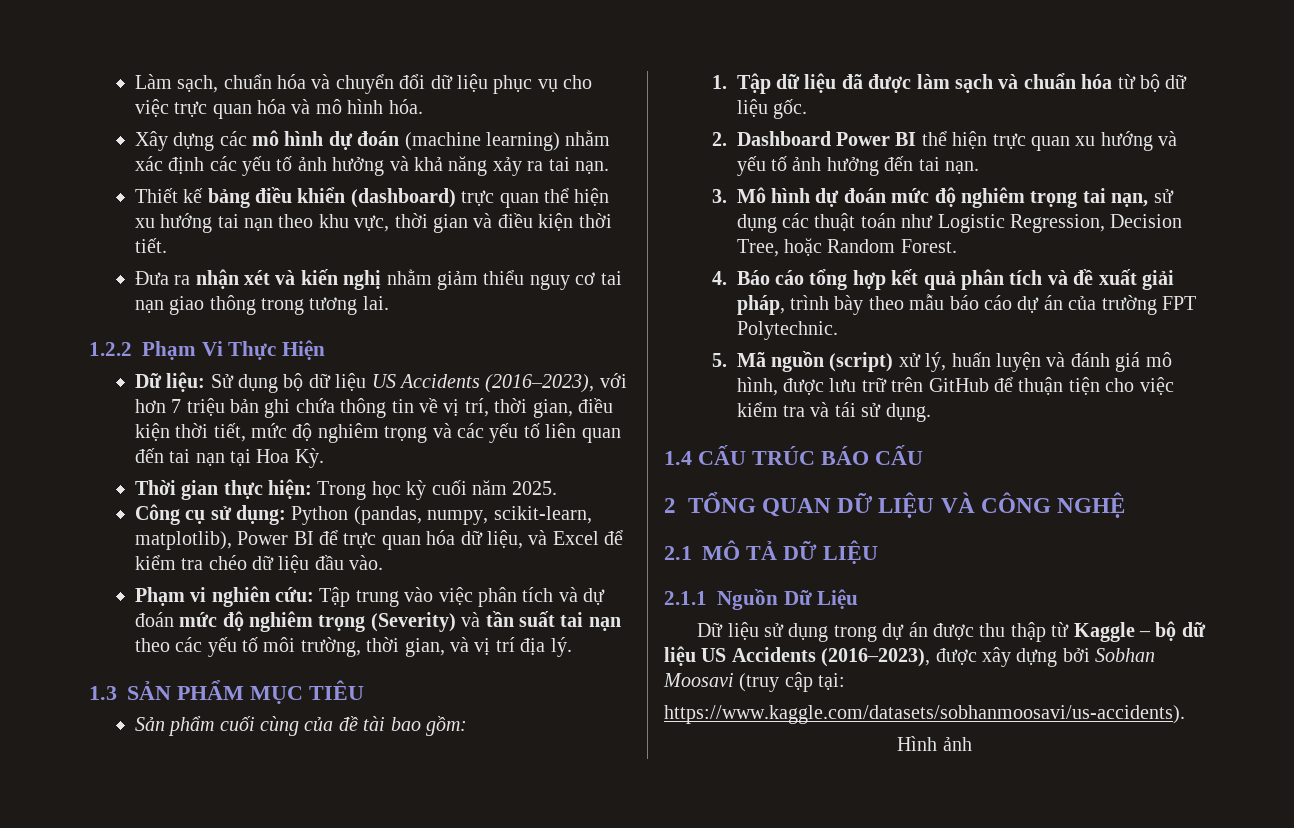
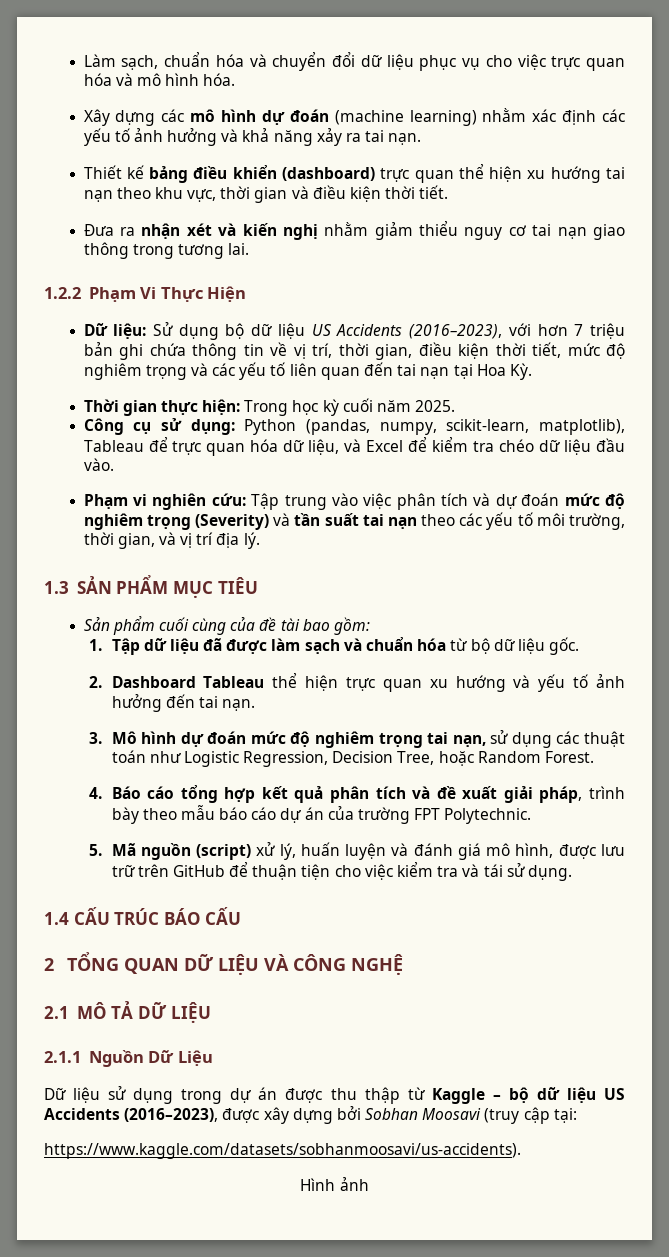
- Công cụ sử dụng: Python (pandas, numpy, scikit-learn, matplotlib), Power BI để trực quan hóa dữ liệu, và Excel để kiểm tra chéo dữ liệu đầu vào.
+ Công cụ sử dụng: Python (pandas, numpy, scikit-learn, matplotlib), Tableau để trực quan hóa dữ liệu, và Excel để kiểm tra chéo dữ liệu đầu vào.
- 2. Dashboard Power BI thể hiện trực quan xu hướng và yếu tố ảnh hưởng đến tai nạn.
+ 2. Dashboard Tableau thể hiện trực quan xu hướng và yếu tố ảnh hưởng đến tai nạn.

